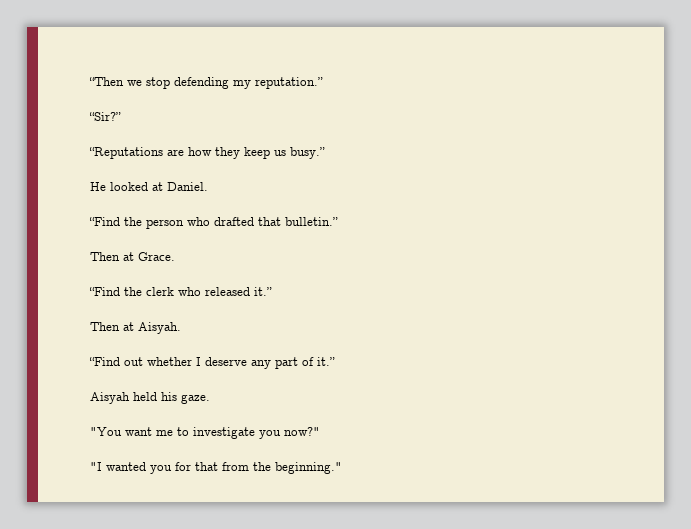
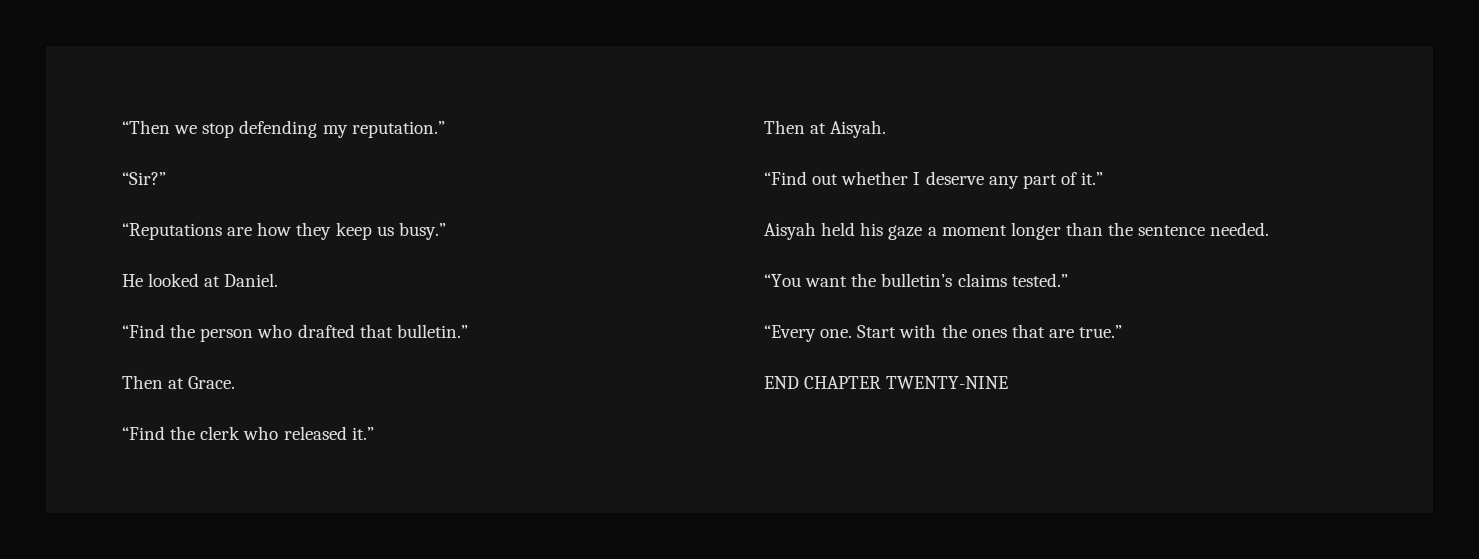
- Aisyah held his gaze.
- "You want me to investigate you now?"
- "I wanted you for that from the beginning."
+ Aisyah held his gaze a moment longer than the sentence needed.
+ “You want the bulletin’s claims tested.”
+ “Every one. Start with the ones that are true.”
+ END CHAPTER TWENTY-NINE

